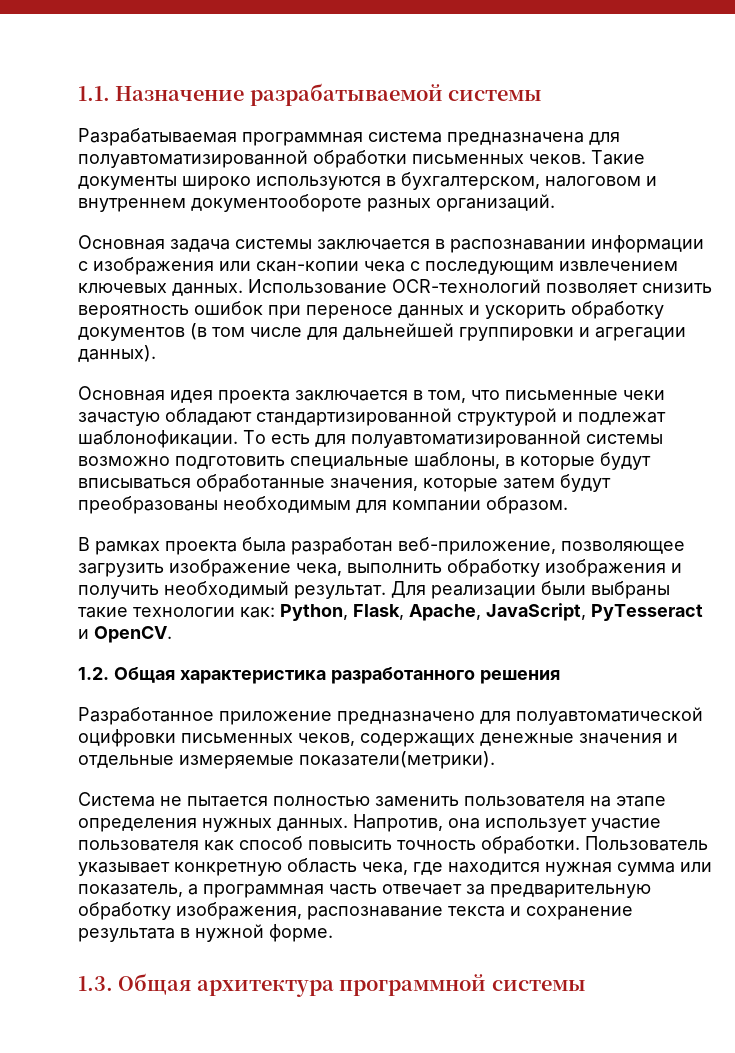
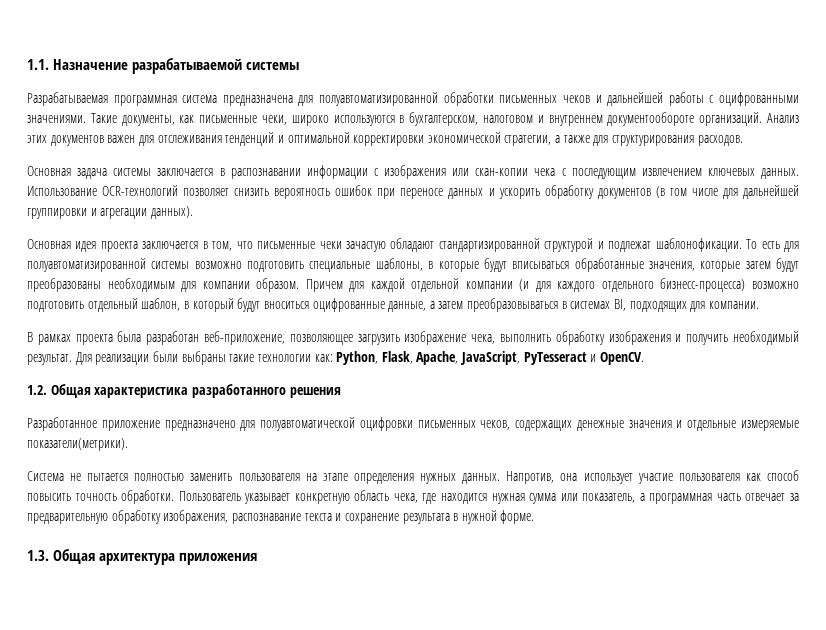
- Разрабатываемая программная система предназначена для полуавтоматизированной обработки письменных чеков. Такие документы широко используются в бухгалтерском, налоговом и внутреннем документообороте разных организаций.
+ Разрабатываемая программная система предназначена для полуавтоматизированной обработки письменных чеков и дальнейшей работы с оцифрованными значениями. Такие документы, как письменные чеки, широко используются в бухгалтерском, налоговом и внутреннем документообороте организаций. Анализ этих документов важен для отслеживания тенденций и оптимальной корректировки экономической стратегии, а также для структурирования расходов.
+ Причем для каждой отдельной компании (и для каждого отдельного бизнесс-процесса) возможно подготовить отдельный шаблон, в который будут вноситься оцифрованные данные, а затем преобразовываться в системах BI, подходящих для компании.
- 1.3. Общая архитектура программной системы
+ 1.3. Общая архитектура приложения

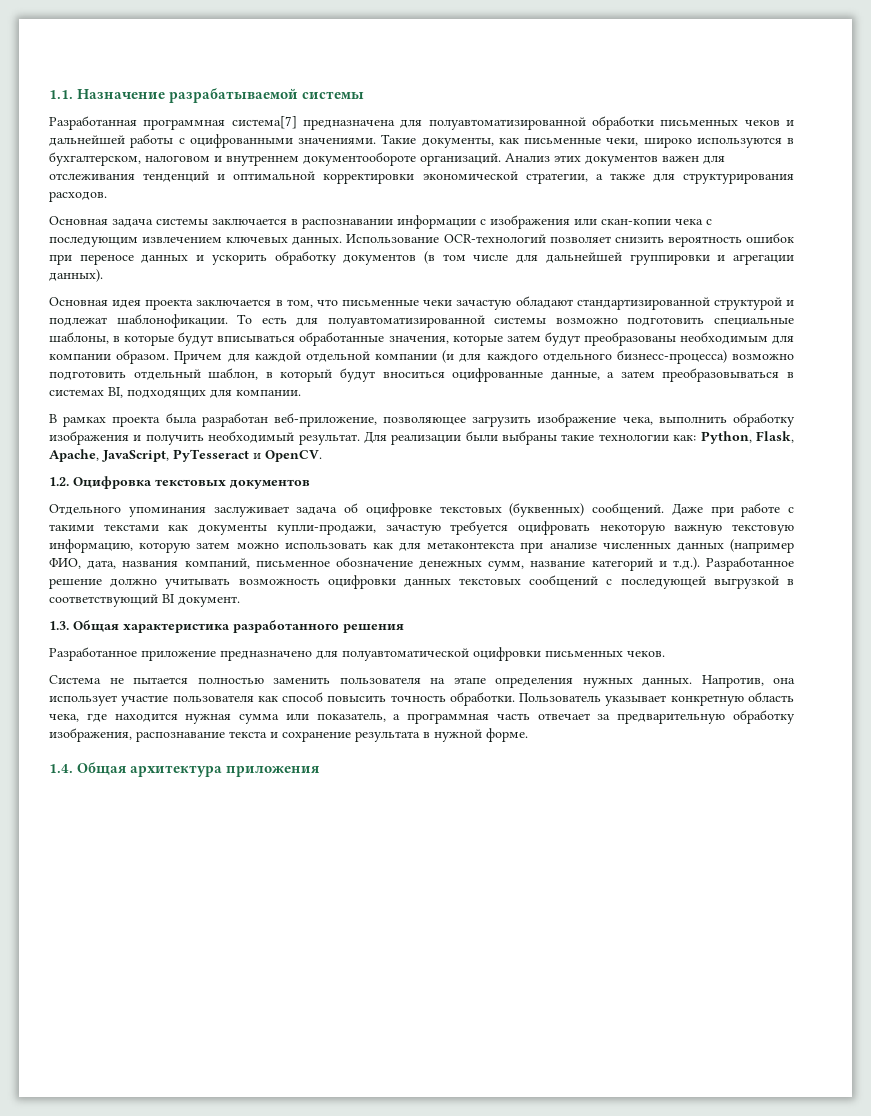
- Разрабатываемая программная система предназначена для полуавтоматизированной обработки письменных чеков и дальнейшей работы с оцифрованными значениями.
+ Разработанная программная система[7] предназначена для полуавтоматизированной обработки письменных чеков и дальнейшей работы с оцифрованными значениями.
- 1.2. Общая характеристика разработанного решения
+ 1.2. Оцифровка текстовых документов
+ Отдельного упоминания заслуживает задача об оцифровке текстовых (буквенных) сообщений. Даже при работе с такими текстами как документы купли-продажи, зачастую требуется оцифровать некоторую важную текстовую информацию, которую затем можно использовать как для метаконтекста при анализе численных данных (например ФИО, дата, названия компаний, письменное обозначение денежных сумм, название категорий и т.д.). Разработанное решение должно учитывать возможность оцифровки данных текстовых сообщений с последующей выгрузкой в соответствующий BI документ.
+ 1.3. Общая характеристика разработанного решения
- Разработанное приложение предназначено для полуавтоматической оцифровки письменных чеков, содержащих денежные значения и отдельные измеряемые показатели(метрики).
+ Разработанное приложение предназначено для полуавтоматической оцифровки письменных чеков.
- 1.3. Общая архитектура приложения
+ 1.4. Общая архитектура приложения

